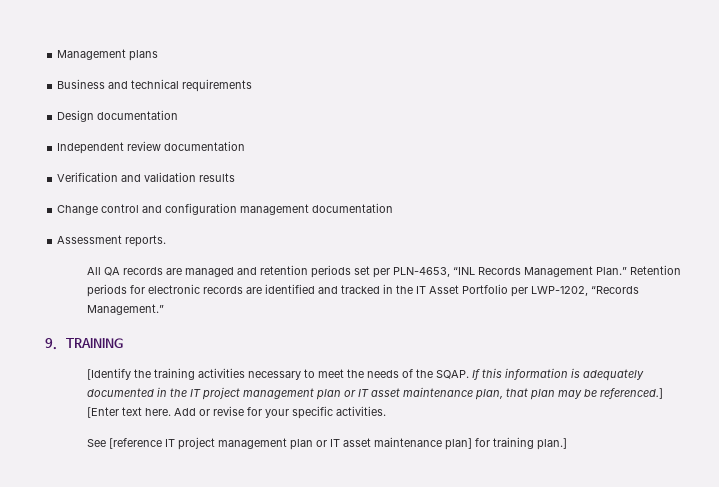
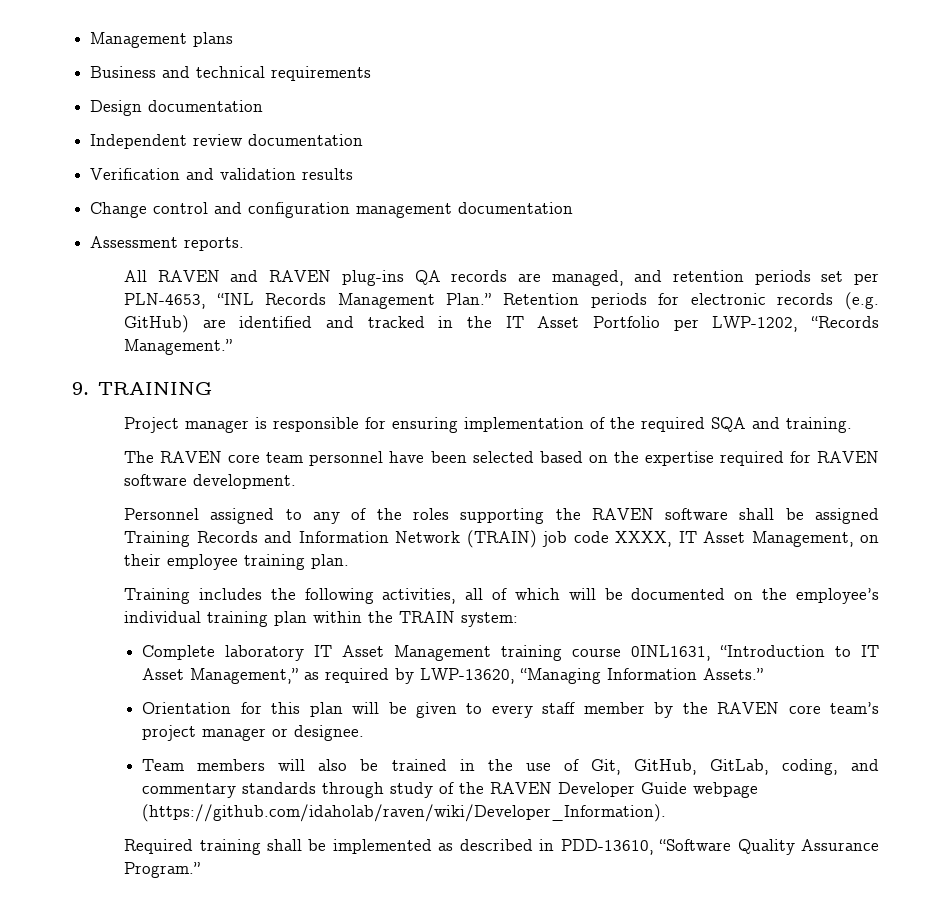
- All QA records are managed and retention periods set per PLN-4653, “INL Records Management Plan.”
+ All RAVEN and RAVEN plug-ins QA records are managed, and retention periods set per PLN-4653, “INL Records Management Plan.”
- Retention periods for electronic records are identified and tracked in the IT Asset Portfolio per LWP-1202, “Records Management.”
+ Retention periods for electronic records (e.g. GitHub) are identified and tracked in the IT Asset Portfolio per LWP-1202, “Records Management.”
- [Identify the training activities necessary to meet the needs of the SQAP. If this information is adequately documented in the IT project management plan or IT asset maintenance plan, that plan may be referenced.] [Enter text here. Add or revise for your specific activities.
- See [reference IT project management plan or IT asset maintenance plan] for training plan.]
+ Project manager is responsible for ensuring implementation of the required SQA and training.
+ The RAVEN core team personnel have been selected based on the expertise required for RAVEN software development.
+ Personnel assigned to any of the roles supporting the RAVEN software shall be assigned Training Records and Information Network (TRAIN) job code XXXX, IT Asset Management, on their employee training plan.
+ Training includes the following activities, all of which will be documented on the employee’s individual training plan within the TRAIN system:
+ Complete laboratory IT Asset Management training course 0INL1631, “Introduction to IT Asset Management,” as required by LWP-13620, “Managing Information Assets.”
+ Orientation for this plan will be given to every staff member by the RAVEN core team’s project manager or designee.
+ Team members will also be trained in the use of Git, GitHub, GitLab, coding, and commentary standards through study of the RAVEN Developer Guide webpage (https://github.com/idaholab/raven/wiki/Developer_Information).
+ Required training shall be implemented as described in PDD-13610, “Software Quality Assurance Program.”

